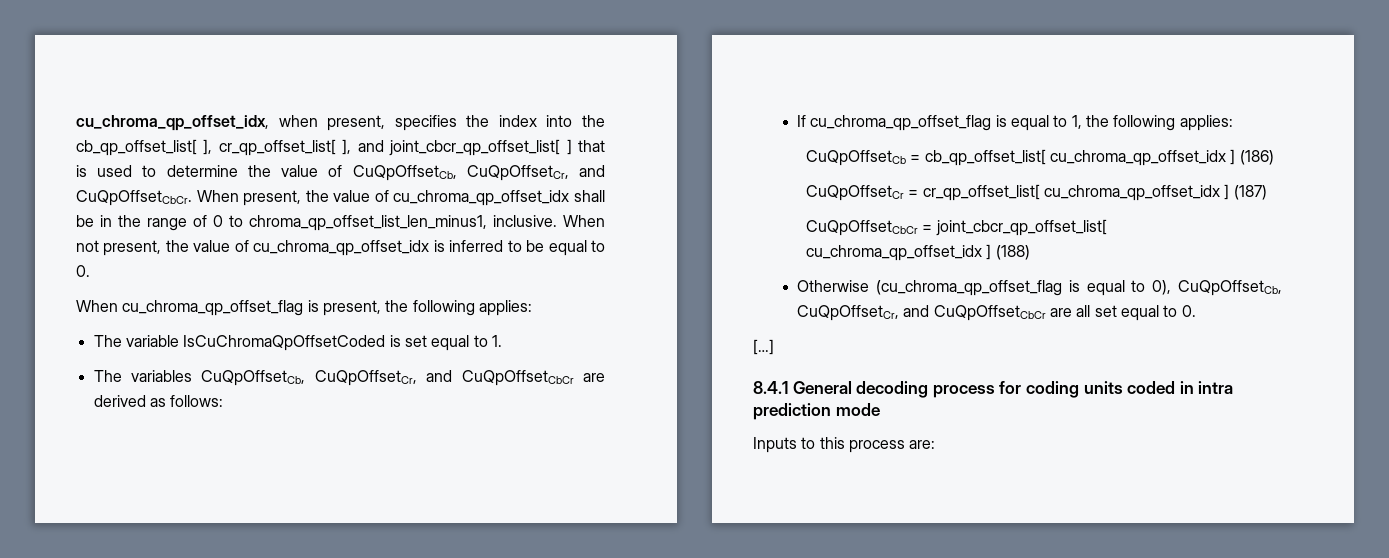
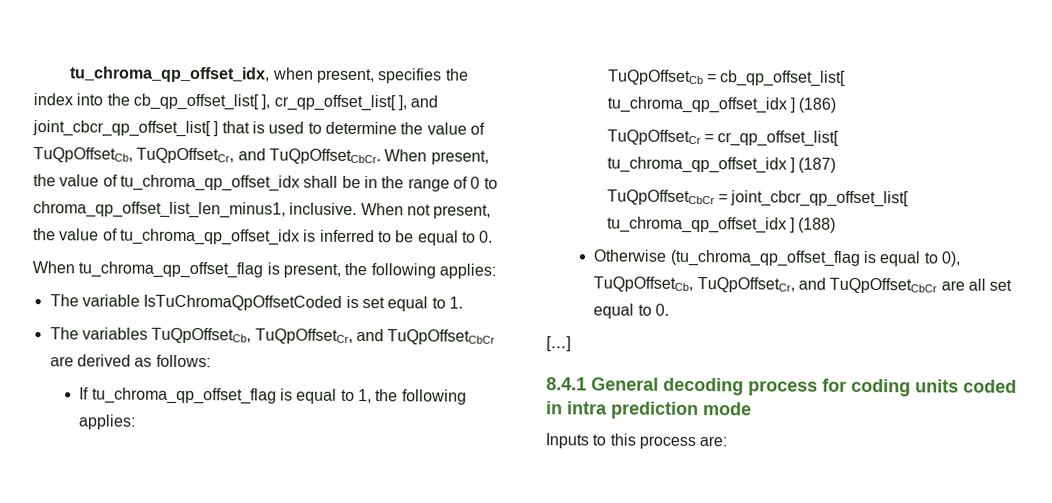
- cu_chroma_qp_offset_idx, when present, specifies the index into the cb_qp_offset_list[ ], cr_qp_offset_list[ ], and joint_cbcr_qp_offset_list[ ] that is used to determine the value of CuQpOffsetCb, CuQpOffsetCr, and CuQpOffsetCbCr.
+ tu_chroma_qp_offset_idx, when present, specifies the index into the cb_qp_offset_list[ ], cr_qp_offset_list[ ], and joint_cbcr_qp_offset_list[ ] that is used to determine the value of TuQpOffsetCb, TuQpOffsetCr, and TuQpOffsetCbCr.
- When present, the value of cu_chroma_qp_offset_idx shall be in the range of 0 to chroma_qp_offset_list_len_minus1, inclusive.
+ When present, the value of tu_chroma_qp_offset_idx shall be in the range of 0 to chroma_qp_offset_list_len_minus1, inclusive.
- When not present, the value of cu_chroma_qp_offset_idx is inferred to be equal to 0.
+ When not present, the value of tu_chroma_qp_offset_idx is inferred to be equal to 0.
- When cu_chroma_qp_offset_flag is present, the following applies:
+ When tu_chroma_qp_offset_flag is present, the following applies:
- The variable IsCuChromaQpOffsetCoded is set equal to 1.
+ The variable IsTuChromaQpOffsetCoded is set equal to 1.
- The variables CuQpOffsetCb, CuQpOffsetCr, and CuQpOffsetCbCr are derived as follows:
+ The variables TuQpOffsetCb, TuQpOffsetCr, and TuQpOffsetCbCr are derived as follows:
- If cu_chroma_qp_offset_flag is equal to 1, the following applies:
+ If tu_chroma_qp_offset_flag is equal to 1, the following applies:
- CuQpOffsetCb = cb_qp_offset_list[ cu_chroma_qp_offset_idx ] (186)
+ TuQpOffsetCb = cb_qp_offset_list[ tu_chroma_qp_offset_idx ] (186)
- CuQpOffsetCr = cr_qp_offset_list[ cu_chroma_qp_offset_idx ] (187)
+ TuQpOffsetCr = cr_qp_offset_list[ tu_chroma_qp_offset_idx ] (187)
- CuQpOffsetCbCr = joint_cbcr_qp_offset_list[ cu_chroma_qp_offset_idx ] (188)
+ TuQpOffsetCbCr = joint_cbcr_qp_offset_list[ tu_chroma_qp_offset_idx ] (188)
- Otherwise (cu_chroma_qp_offset_flag is equal to 0), CuQpOffsetCb, CuQpOffsetCr, and CuQpOffsetCbCr are all set equal to 0.
+ Otherwise (tu_chroma_qp_offset_flag is equal to 0), TuQpOffsetCb, TuQpOffsetCr, and TuQpOffsetCbCr are all set equal to 0.

